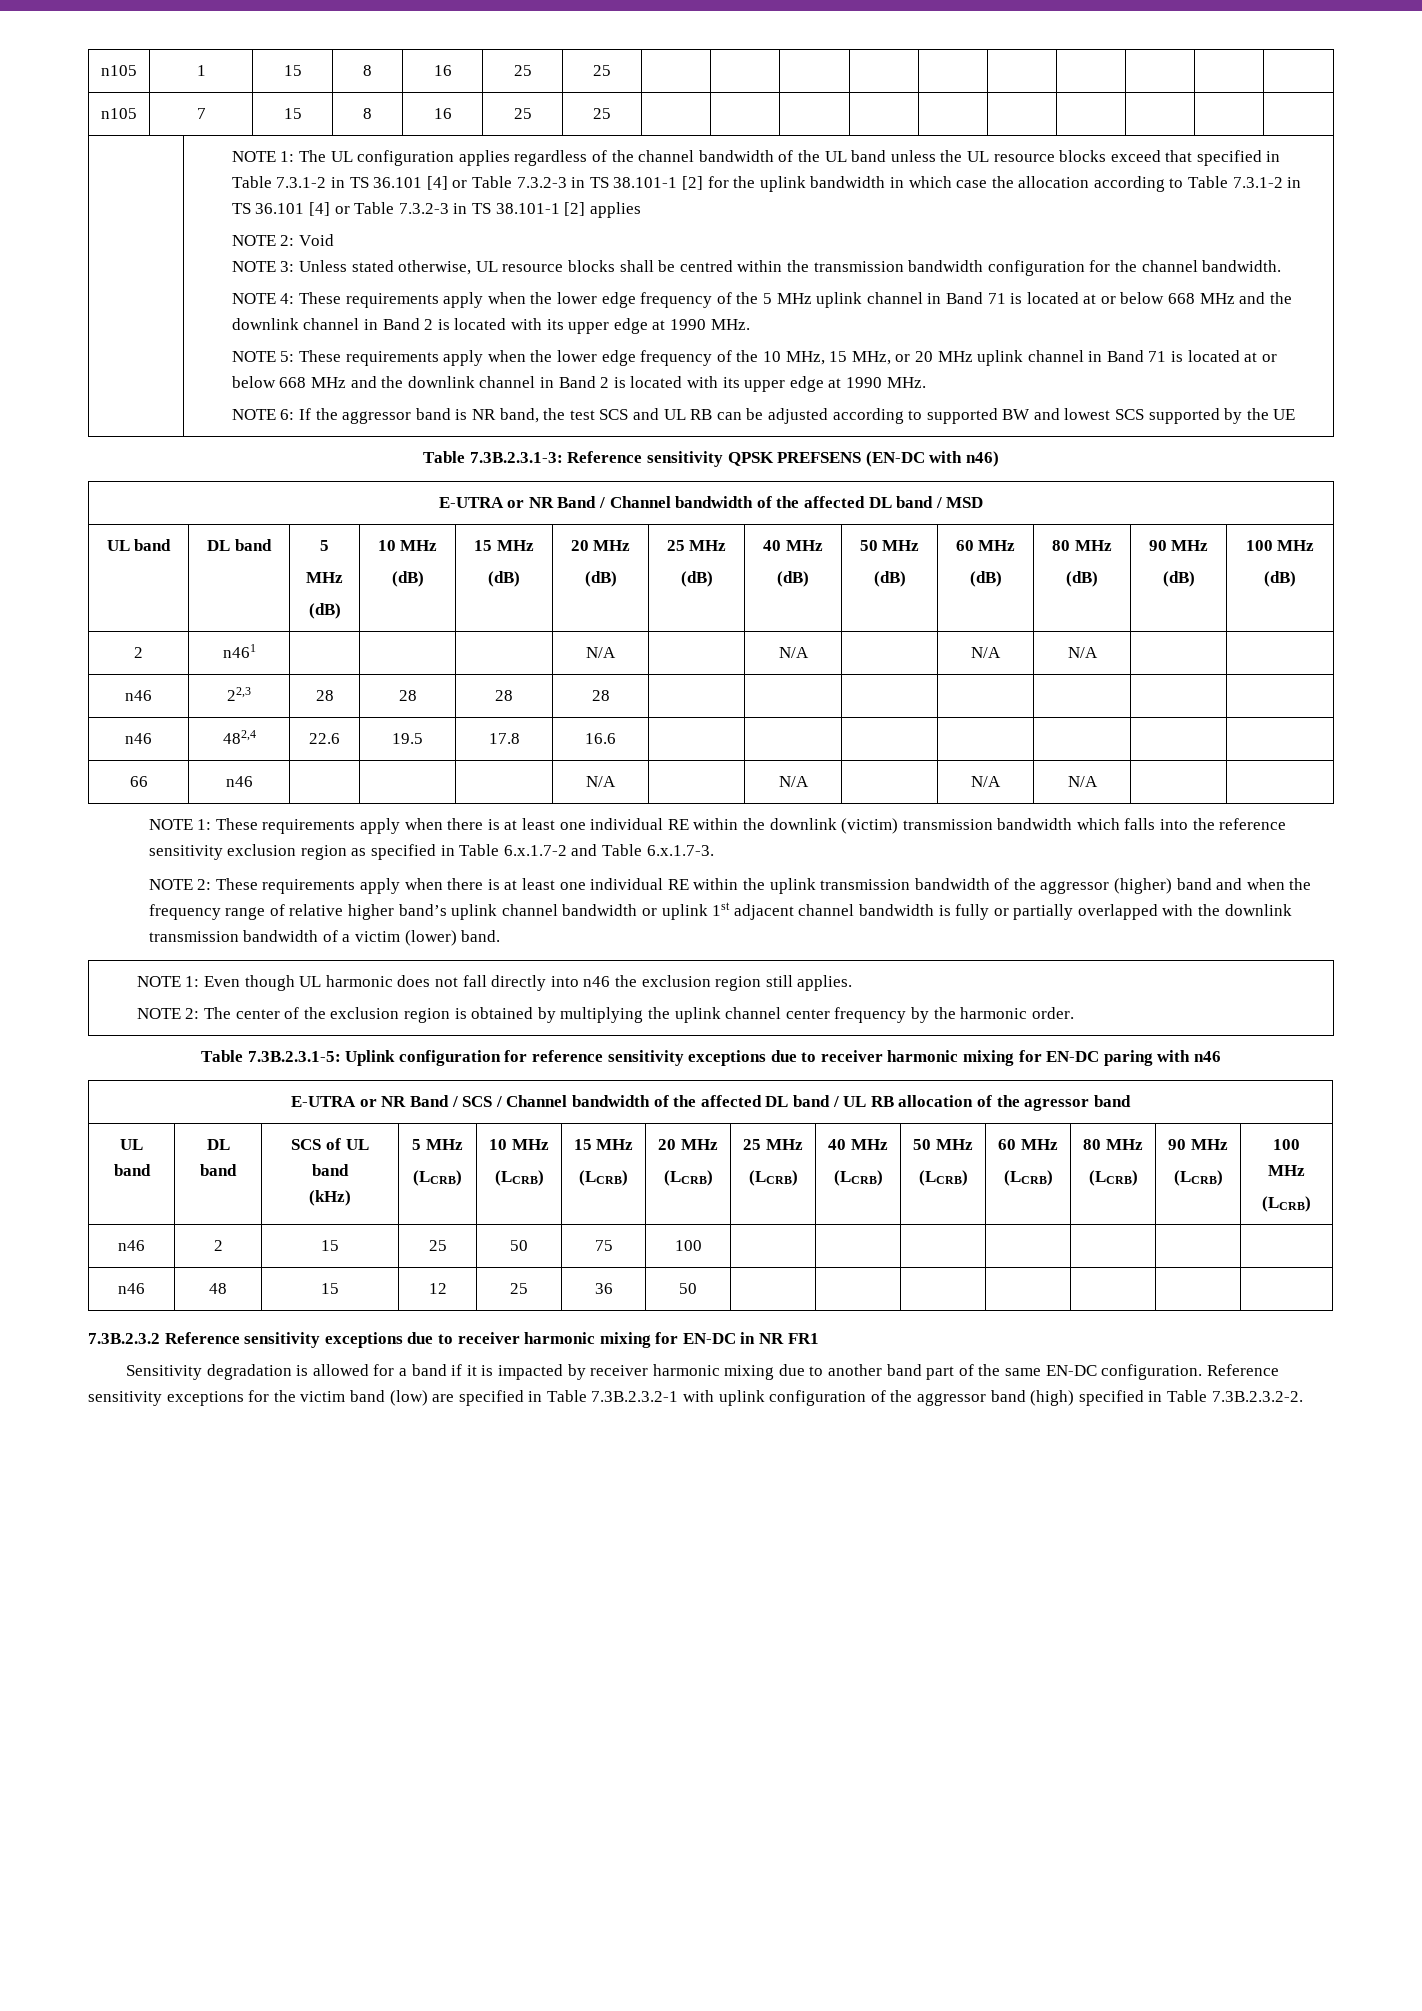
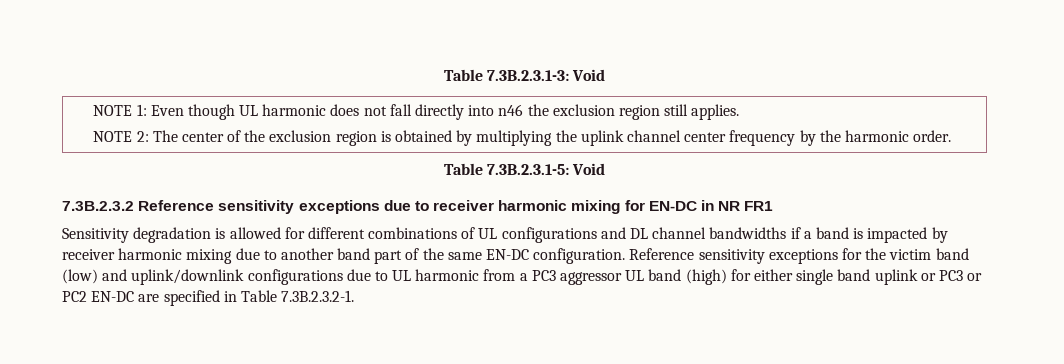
- n105 | 1 | 15 | 8 | 16 | 25 | 25 | | | | | | | | | |
- n105 | 7 | 15 | 8 | 16 | 25 | 25 | | | | | | | | | |
- | NOTE 1: The UL configuration applies regardless of the channel bandwidth of the UL band unless the UL resource blocks exceed that specified in Table 7.3.1-2 in TS 36.101 [4] or Table 7.3.2-3 in TS 38.101-1 [2] for the uplink bandwidth in which case the allocation according to Table 7.3.1-2 in TS 36.101 [4] or Table 7.3.2-3 in TS 38.101-1 [2] applies
- NOTE 2: Void
- NOTE 3: Unless stated otherwise, UL resource blocks shall be centred within the transmission bandwidth configuration for the channel bandwidth.
- NOTE 4: These requirements apply when the lower edge frequency of the 5 MHz uplink channel in Band 71 is located at or below 668 MHz and the downlink channel in Band 2 is located with its upper edge at 1990 MHz.
- NOTE 5: These requirements apply when the lower edge frequency of the 10 MHz, 15 MHz, or 20 MHz uplink channel in Band 71 is located at or below 668 MHz and the downlink channel in Band 2 is located with its upper edge at 1990 MHz.
- NOTE 6: If the aggressor band is NR band, the test SCS and UL RB can be adjusted according to supported BW and lowest SCS supported by the UE
- Table 7.3B.2.3.1-3: Reference sensitivity QPSK PREFSENS (EN-DC with n46)
- E-UTRA or NR Band / Channel bandwidth of the affected DL band / MSD
- UL band | DL band | 5
- MHz
- (dB) | 10 MHz
- (dB) | 15 MHz
- (dB) | 20 MHz
- (dB) | 25 MHz
- (dB) | 40 MHz
- (dB) | 50 MHz
- (dB) | 60 MHz
- (dB) | 80 MHz
- (dB) | 90 MHz
- (dB) | 100 MHz
- (dB)
- 2 | n461 | | | | N/A | | N/A | | N/A | N/A | |
- n46 | 22,3 | 28 | 28 | 28 | 28 | | | | | | |
- n46 | 482,4 | 22.6 | 19.5 | 17.8 | 16.6 | | | | | | |
- 66 | n46 | | | | N/A | | N/A | | N/A | N/A | |
- NOTE 1: These requirements apply when there is at least one individual RE within the downlink (victim) transmission bandwidth which falls into the reference sensitivity exclusion region as specified in Table 6.x.1.7-2 and Table 6.x.1.7-3.
- NOTE 2: These requirements apply when there is at least one individual RE within the uplink transmission bandwidth of the aggressor (higher) band and when the frequency range of relative higher band’s uplink channel bandwidth or uplink 1st adjacent channel bandwidth is fully or partially overlapped with the downlink transmission bandwidth of a victim (lower) band.
+ Table 7.3B.2.3.1-3: Void
- Table 7.3B.2.3.1-5: Uplink configuration for reference sensitivity exceptions due to receiver harmonic mixing for EN-DC paring with n46
- E-UTRA or NR Band / SCS / Channel bandwidth of the affected DL band / UL RB allocation of the agressor band
- UL band | DL band | SCS of UL band
- (kHz) | 5 MHz
- (LCRB) | 10 MHz
- (LCRB) | 15 MHz
- (LCRB) | 20 MHz
- (LCRB) | 25 MHz
- (LCRB) | 40 MHz
- (LCRB) | 50 MHz
- (LCRB) | 60 MHz
- (LCRB) | 80 MHz
- (LCRB) | 90 MHz
- (LCRB) | 100 MHz
- (LCRB)
- n46 | 2 | 15 | 25 | 50 | 75 | 100 | | | | | | |
- n46 | 48 | 15 | 12 | 25 | 36 | 50 | | | | | | |
+ Table 7.3B.2.3.1-5: Void
- Sensitivity degradation is allowed for a band if it is impacted by receiver harmonic mixing due to another band part of the same EN-DC configuration.
+ Sensitivity degradation is allowed for different combinations of UL configurations and DL channel bandwidths if a band is impacted by receiver harmonic mixing due to another band part of the same EN-DC configuration.
- Reference sensitivity exceptions for the victim band (low) are specified in Table 7.3B.2.3.2-1 with uplink configuration of the aggressor band (high) specified in Table 7.3B.2.3.2-2.
+ Reference sensitivity exceptions for the victim band (low) and uplink/downlink configurations due to UL harmonic from a PC3 aggressor UL band (high) for either single band uplink or PC3 or PC2 EN-DC are specified in Table 7.3B.2.3.2-1.

